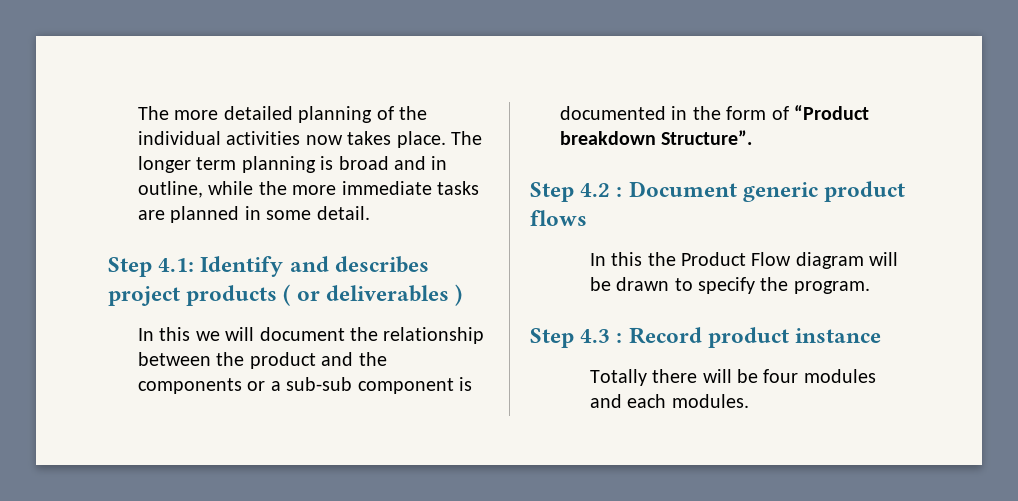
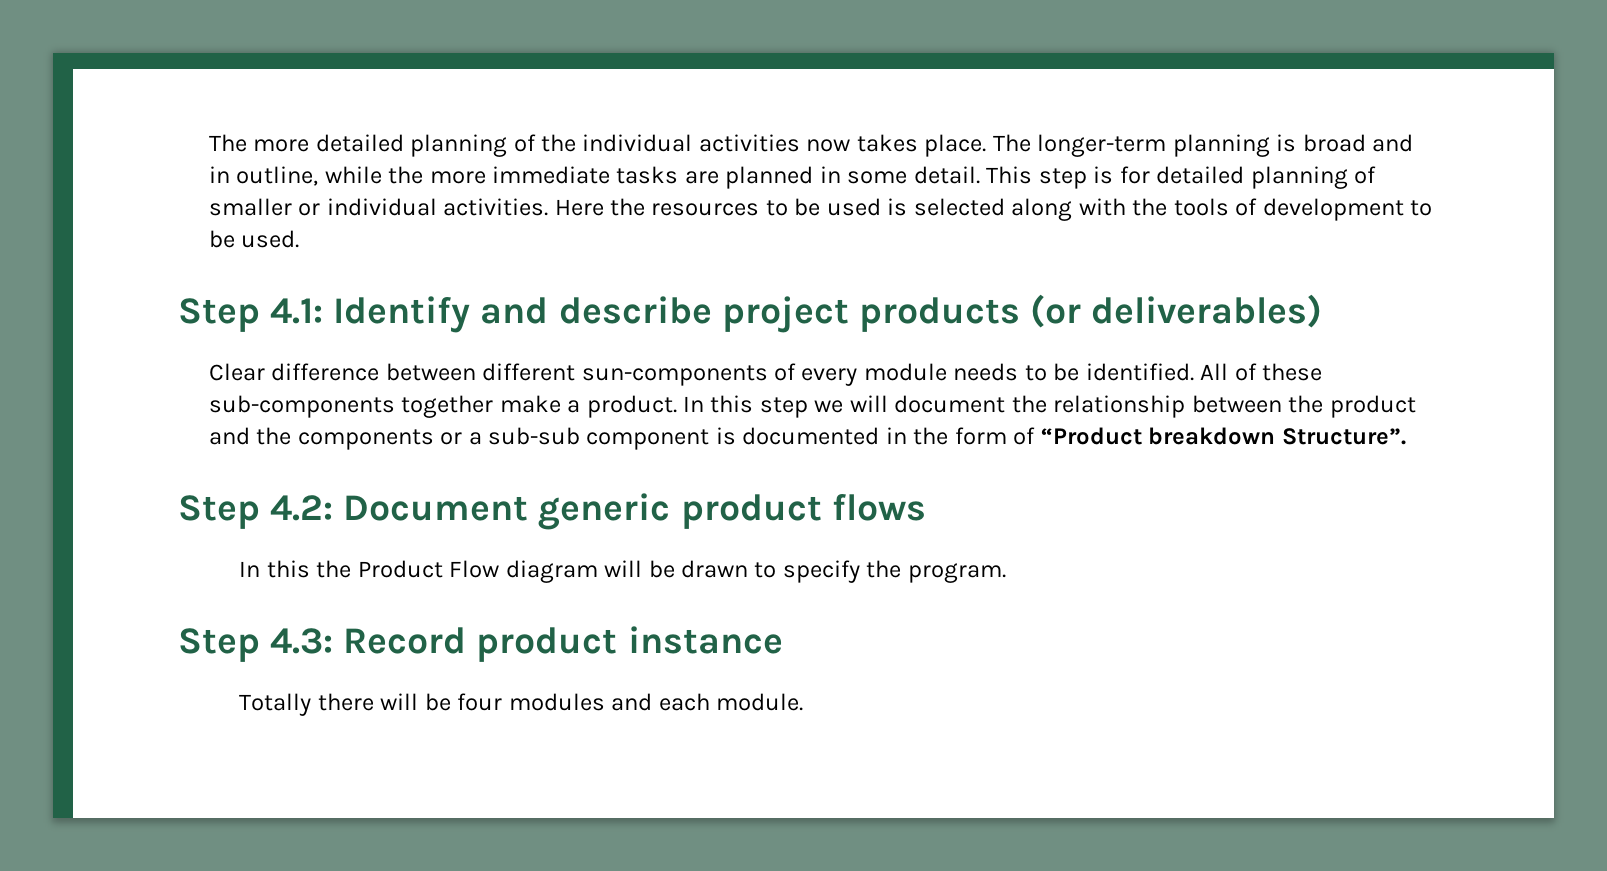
- The longer term planning is broad and in outline, while the more immediate tasks are planned in some detail.
+ The longer-term planning is broad and in outline, while the more immediate tasks are planned in some detail. This step is for detailed planning of smaller or individual activities. Here the resources to be used is selected along with the tools of development to be used.
- Step 4.1: Identify and describes project products ( or deliverables )
- In this we will document the relationship between the product and the components or a sub-sub component is documented in the form of “Product breakdown Structure”.
+ Step 4.1: Identify and describe project products (or deliverables)
+ Clear difference between different sun-components of every module needs to be identified. All of these sub-components together make a product. In this step we will document the relationship between the product and the components or a sub-sub component is documented in the form of “Product breakdown Structure”.
- Step 4.2 : Document generic product flows
+ Step 4.2: Document generic product flows
- Step 4.3 : Record product instance
+ Step 4.3: Record product instance
- Totally there will be four modules and each modules.
+ Totally there will be four modules and each module.

